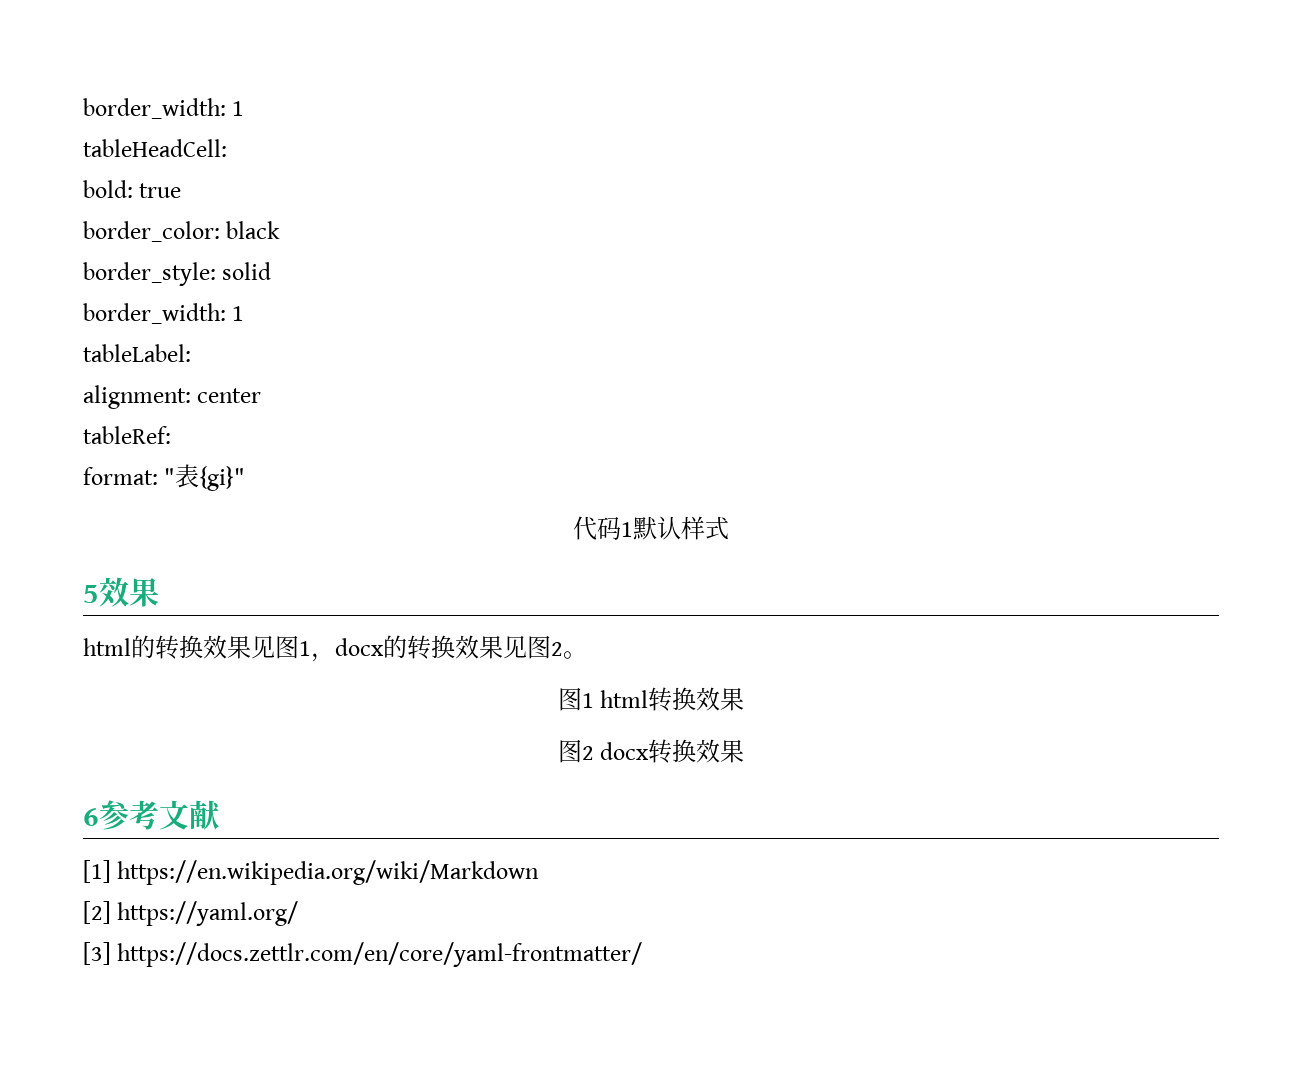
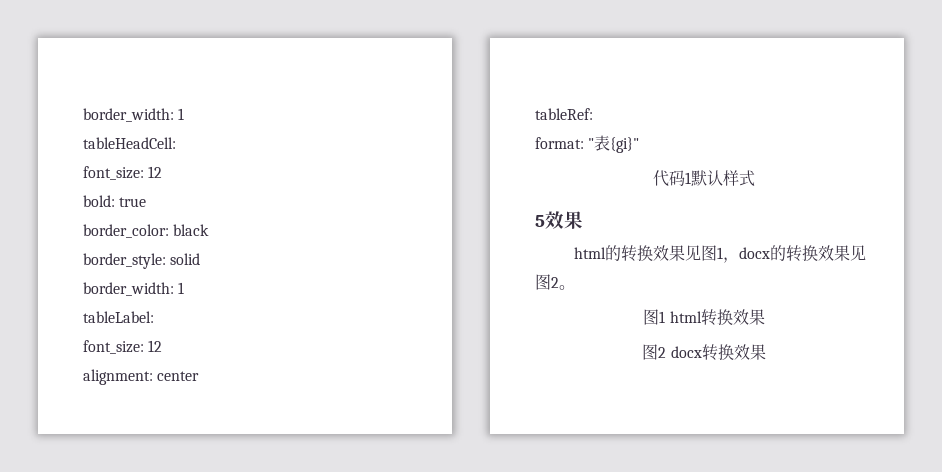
  tableHeadCell:
+ font_size: 12
  tableLabel:
+ font_size: 12
- 6参考文献
- [1] https://en.wikipedia.org/wiki/Markdown
- [2] https://yaml.org/
- [3] https://docs.zettlr.com/en/core/yaml-frontmatter/

